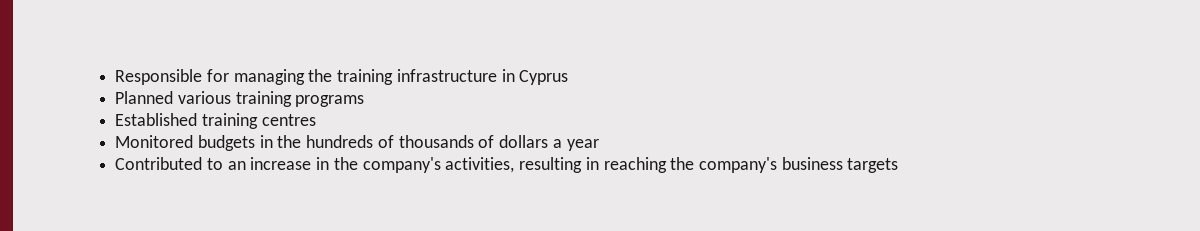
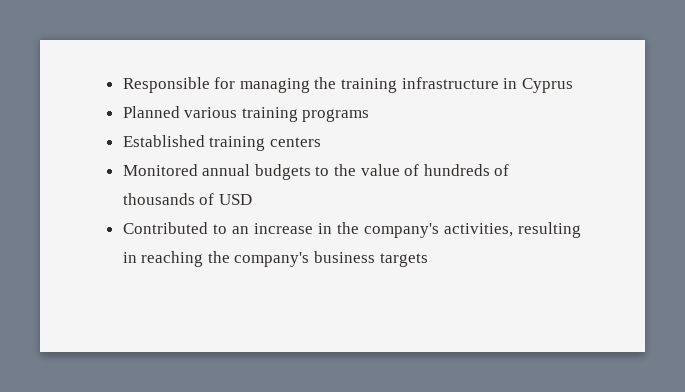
- Established training centres
+ Established training centers
- Monitored budgets in the hundreds of thousands of dollars a year
+ Monitored annual budgets to the value of hundreds of thousands of USD

